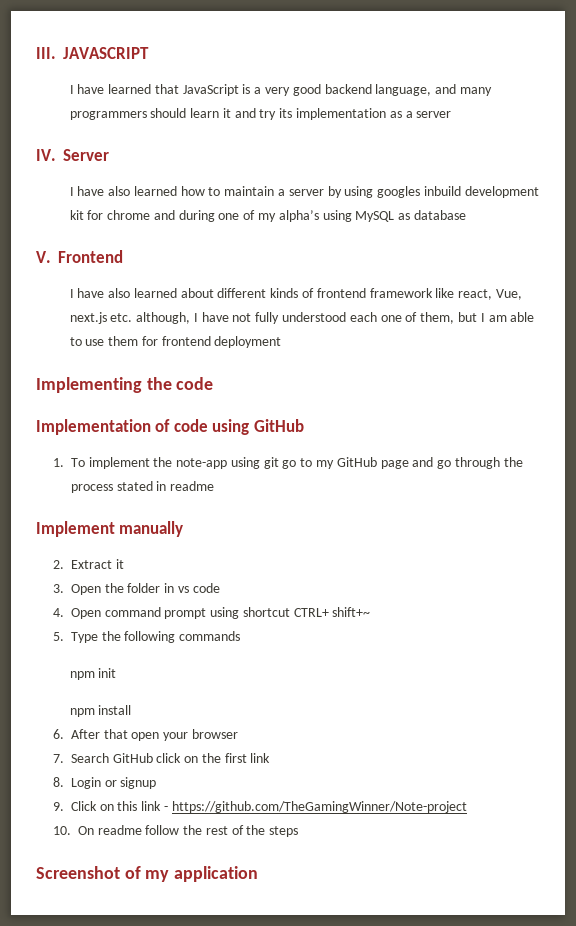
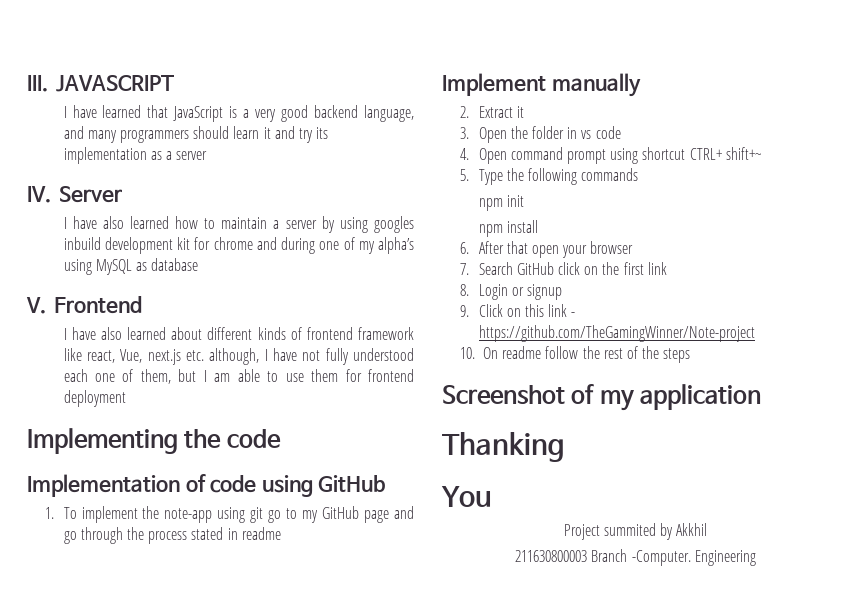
+ Thanking
+ You
+ Project summited by Akkhil
+ 211630800003 Branch -Computer. Engineering

